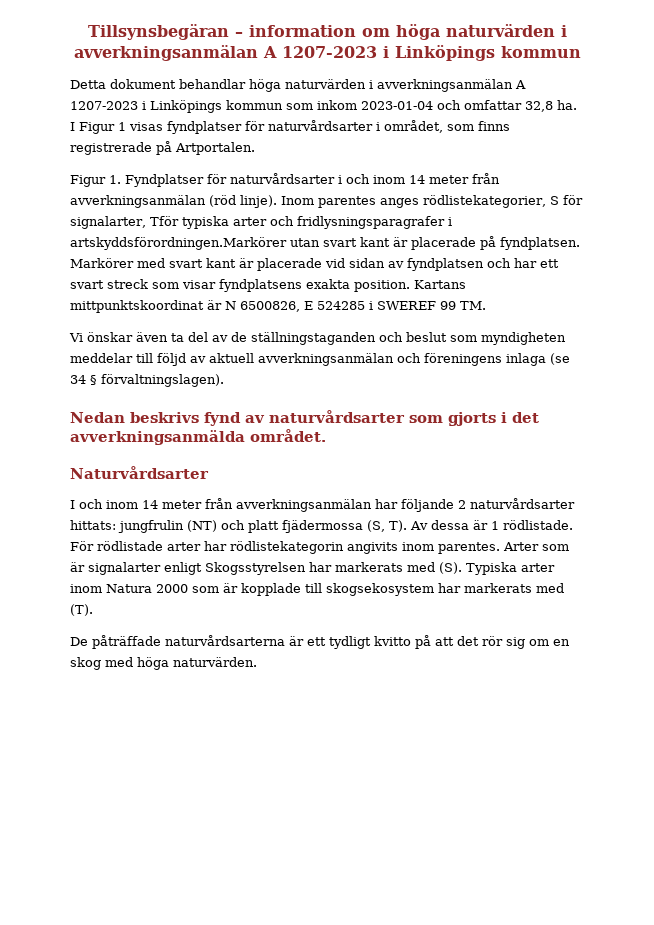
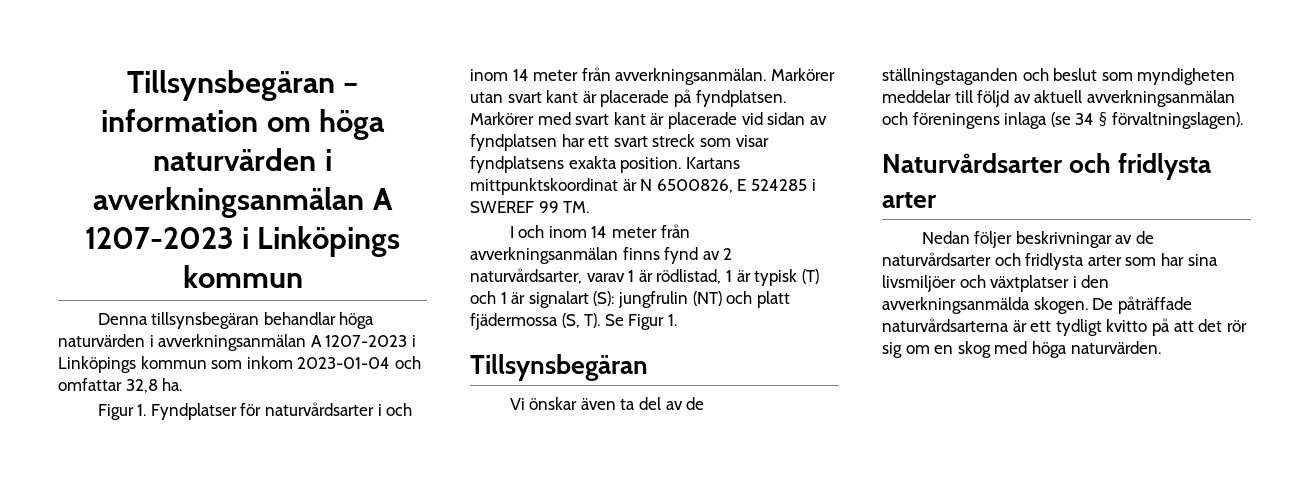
- Detta dokument behandlar höga naturvärden i avverkningsanmälan A 1207-2023 i Linköpings kommun som inkom 2023-01-04 och omfattar 32,8 ha. I Figur 1 visas fyndplatser för naturvårdsarter i området, som finns registrerade på Artportalen.
+ Denna tillsynsbegäran behandlar höga naturvärden i avverkningsanmälan A 1207-2023 i Linköpings kommun som inkom 2023-01-04 och omfattar 32,8 ha.
- Figur 1. Fyndplatser för naturvårdsarter i och inom 14 meter från avverkningsanmälan (röd linje). Inom parentes anges rödlistekategorier, S för signalarter, Tför typiska arter och fridlysningsparagrafer i artskyddsförordningen.Markörer utan svart kant är placerade på fyndplatsen.
+ Figur 1. Fyndplatser för naturvårdsarter i och inom 14 meter från avverkningsanmälan. Markörer utan svart kant är placerade på fyndplatsen.
- Markörer med svart kant är placerade vid sidan av fyndplatsen och har ett svart streck som visar fyndplatsens exakta position.
+ Markörer med svart kant är placerade vid sidan av fyndplatsen har ett svart streck som visar fyndplatsens exakta position.
+ I och inom 14 meter från avverkningsanmälan finns fynd av 2 naturvårdsarter, varav 1 är rödlistad, 1 är typisk (T) och 1 är signalart (S): jungfrulin (NT) och platt fjädermossa (S, T). Se Figur 1.
+ Tillsynsbegäran
- Nedan beskrivs fynd av naturvårdsarter som gjorts i det avverkningsanmälda området.
- Naturvårdsarter
- I och inom 14 meter från avverkningsanmälan har följande 2 naturvårdsarter hittats: jungfrulin (NT) och platt fjädermossa (S, T). Av dessa är 1 rödlistade. För rödlistade arter har rödlistekategorin angivits inom parentes. Arter som är signalarter enligt Skogsstyrelsen har markerats med (S). Typiska arter inom Natura 2000 som är kopplade till skogsekosystem har markerats med (T).
- De påträffade naturvårdsarterna är ett tydligt kvitto på att det rör sig om en skog med höga naturvärden.
+ Naturvårdsarter och fridlysta arter
+ Nedan följer beskrivningar av de naturvårdsarter och fridlysta arter som har sina livsmiljöer och växtplatser i den avverkningsanmälda skogen. De påträffade naturvårdsarterna är ett tydligt kvitto på att det rör sig om en skog med höga naturvärden.

